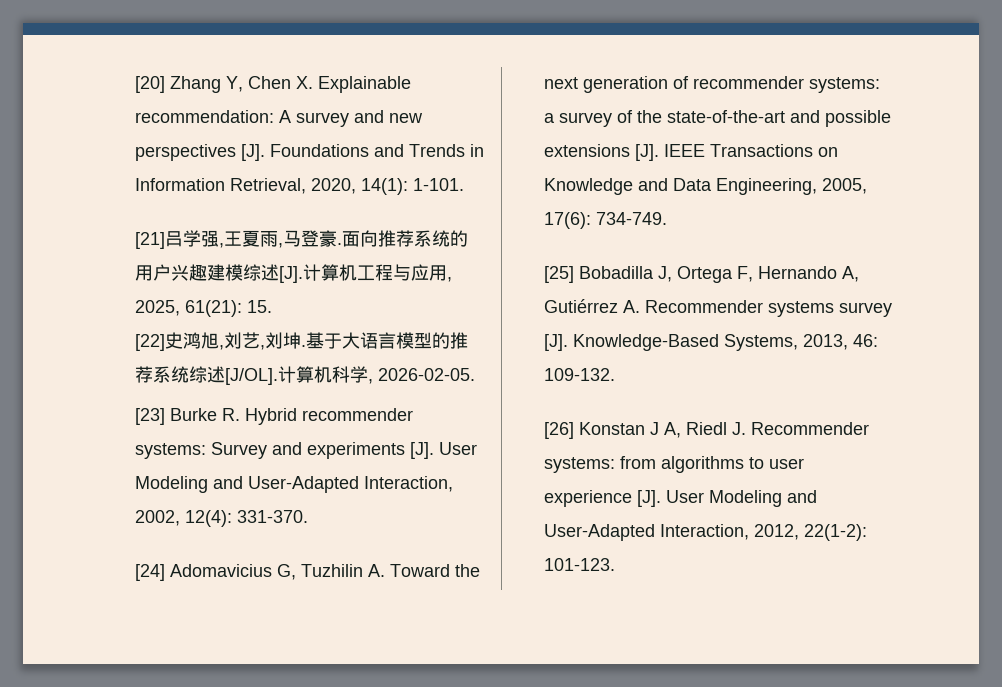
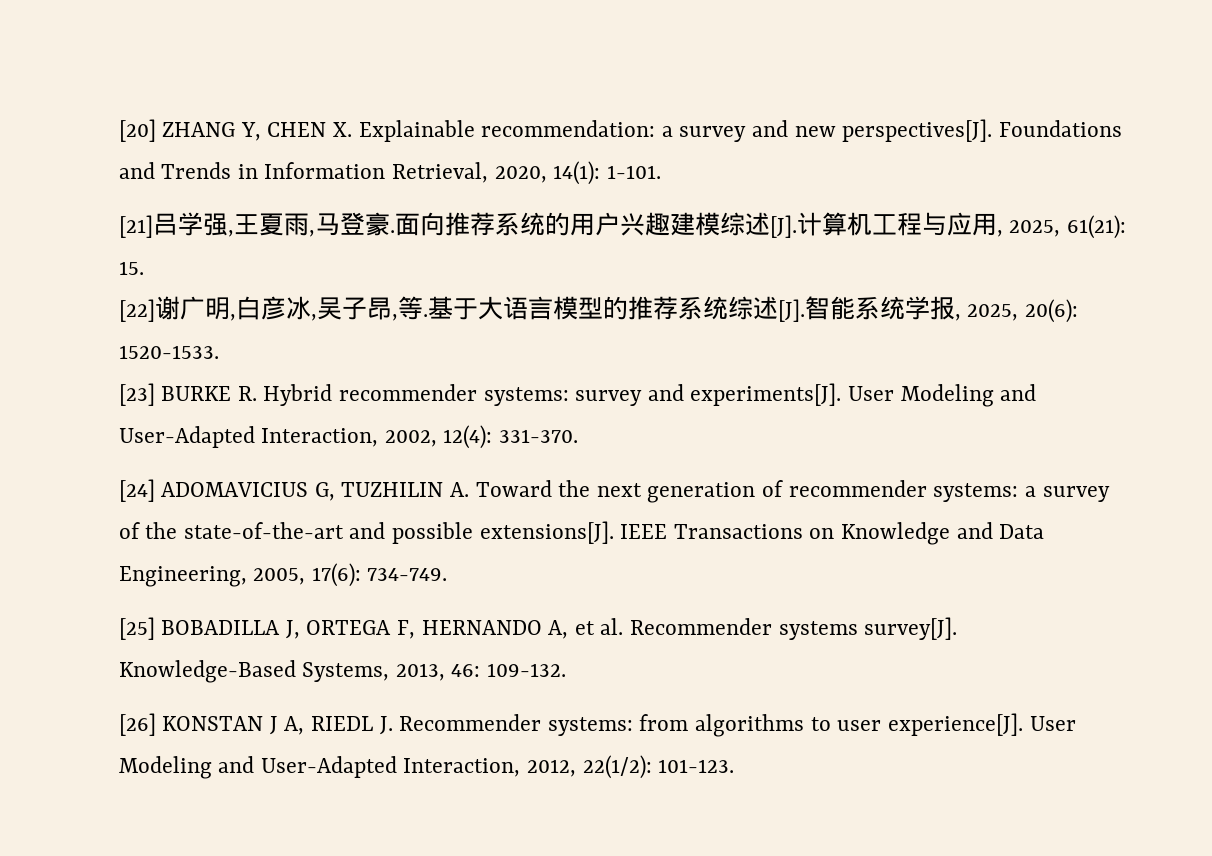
- [20] Zhang Y, Chen X. Explainable recommendation: A survey and new perspectives [J]. Foundations and Trends in Information Retrieval, 2020, 14(1): 1-101.
+ [20] ZHANG Y, CHEN X. Explainable recommendation: a survey and new perspectives[J]. Foundations and Trends in Information Retrieval, 2020, 14(1): 1-101.
- [22]史鸿旭,刘艺,刘坤.
+ [22]谢广明,白彦冰,吴子昂,等.
- 基于大语言模型的推荐系统综述[J/OL].计算机科学, 2026-02-05.
+ 基于大语言模型的推荐系统综述[J].智能系统学报, 2025, 20(6): 1520-1533.
- [23] Burke R. Hybrid recommender systems: Survey and experiments [J]. User Modeling and User-Adapted Interaction, 2002, 12(4): 331-370.
+ [23] BURKE R. Hybrid recommender systems: survey and experiments[J]. User Modeling and User-Adapted Interaction, 2002, 12(4): 331-370.
- [24] Adomavicius G, Tuzhilin A. Toward the next generation of recommender systems: a survey of the state-of-the-art and possible extensions [J]. IEEE Transactions on Knowledge and Data Engineering, 2005, 17(6): 734-749.
+ [24] ADOMAVICIUS G, TUZHILIN A. Toward the next generation of recommender systems: a survey of the state-of-the-art and possible extensions[J]. IEEE Transactions on Knowledge and Data Engineering, 2005, 17(6): 734-749.
- [25] Bobadilla J, Ortega F, Hernando A, Gutiérrez A. Recommender systems survey [J]. Knowledge-Based Systems, 2013, 46: 109-132.
+ [25] BOBADILLA J, ORTEGA F, HERNANDO A, et al. Recommender systems survey[J]. Knowledge-Based Systems, 2013, 46: 109-132.
- [26] Konstan J A, Riedl J. Recommender systems: from algorithms to user experience [J]. User Modeling and User-Adapted Interaction, 2012, 22(1-2): 101-123.
+ [26] KONSTAN J A, RIEDL J. Recommender systems: from algorithms to user experience[J]. User Modeling and User-Adapted Interaction, 2012, 22(1/2): 101-123.

